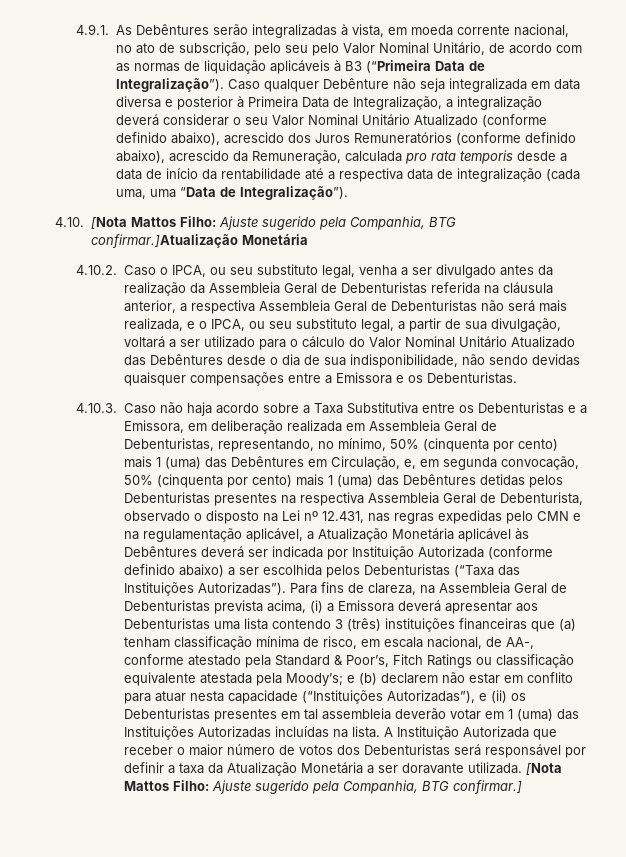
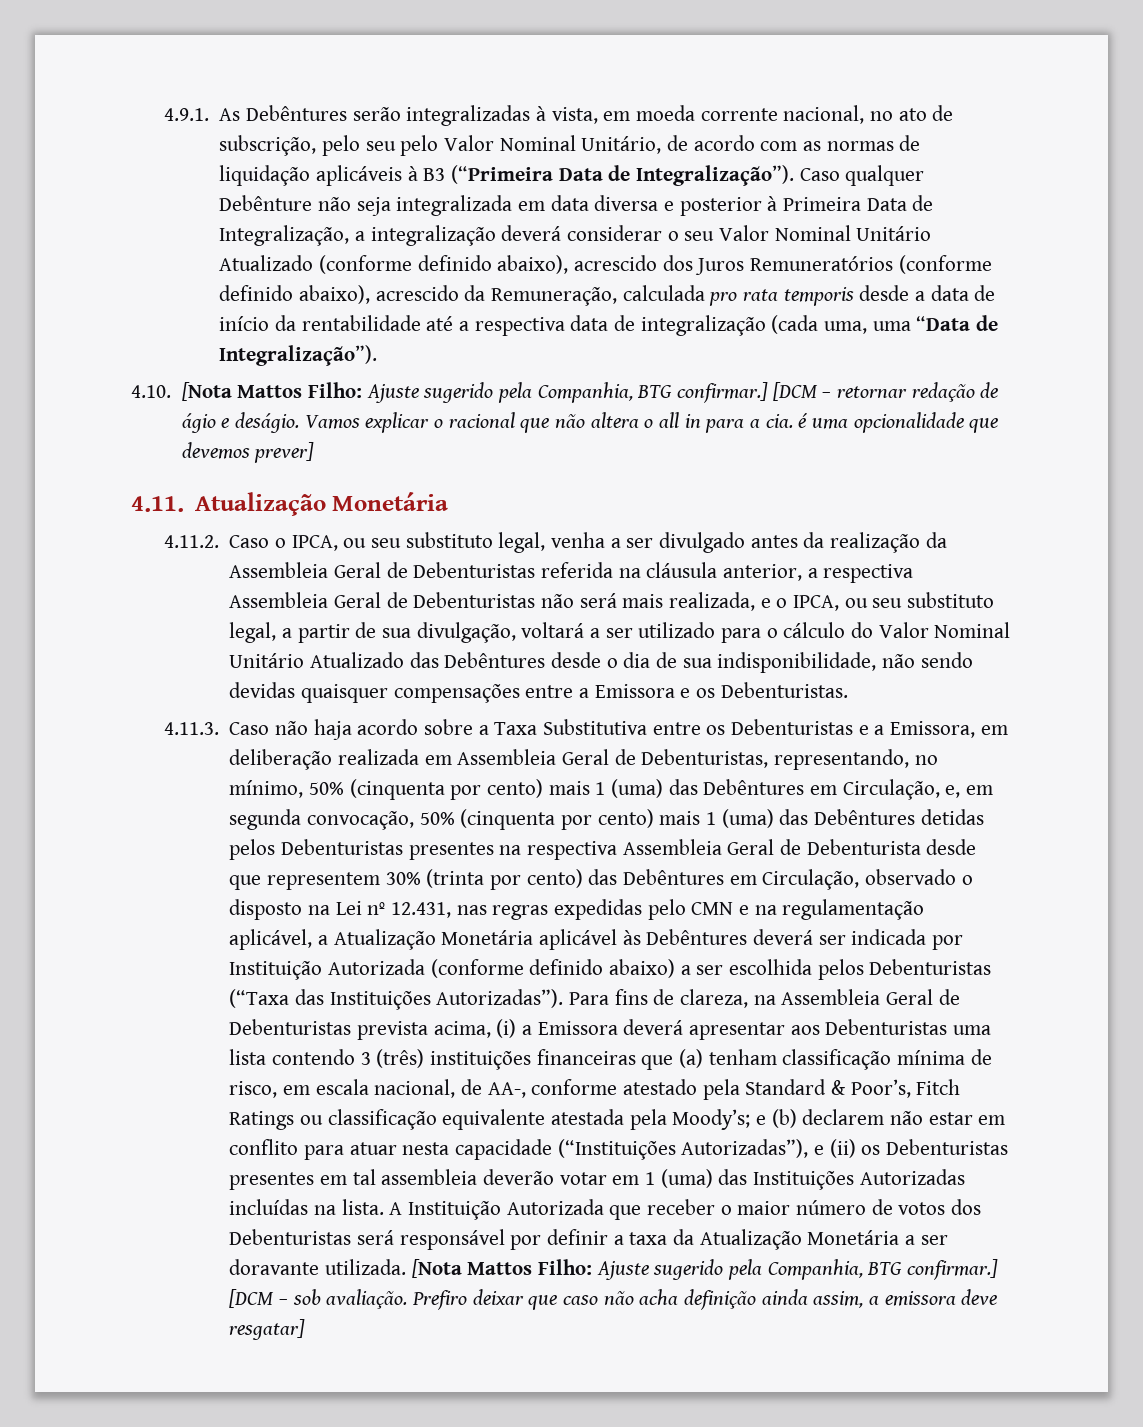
- 4.10. [Nota Mattos Filho: Ajuste sugerido pela Companhia, BTG confirmar.]Atualização Monetária
+ 4.10. [Nota Mattos Filho: Ajuste sugerido pela Companhia, BTG confirmar.] [DCM – retornar redação de ágio e deságio. Vamos explicar o racional que não altera o all in para a cia. é uma opcionalidade que devemos prever]
+ 4.11. Atualização Monetária
- 4.10.2. Caso o IPCA, ou seu substituto legal, venha a ser divulgado antes da realização da Assembleia Geral de Debenturistas referida na cláusula anterior, a respectiva Assembleia Geral de Debenturistas não será mais realizada, e o IPCA, ou seu substituto legal, a partir de sua divulgação, voltará a ser utilizado para o cálculo do Valor Nominal Unitário Atualizado das Debêntures desde o dia de sua indisponibilidade, não sendo devidas quaisquer compensações entre a Emissora e os Debenturistas.
+ 4.11.2. Caso o IPCA, ou seu substituto legal, venha a ser divulgado antes da realização da Assembleia Geral de Debenturistas referida na cláusula anterior, a respectiva Assembleia Geral de Debenturistas não será mais realizada, e o IPCA, ou seu substituto legal, a partir de sua divulgação, voltará a ser utilizado para o cálculo do Valor Nominal Unitário Atualizado das Debêntures desde o dia de sua indisponibilidade, não sendo devidas quaisquer compensações entre a Emissora e os Debenturistas.
- 4.10.3. Caso não haja acordo sobre a Taxa Substitutiva entre os Debenturistas e a Emissora, em deliberação realizada em Assembleia Geral de Debenturistas, representando, no mínimo, 50% (cinquenta por cento) mais 1 (uma) das Debêntures em Circulação, e, em segunda convocação, 50% (cinquenta por cento) mais 1 (uma) das Debêntures detidas pelos Debenturistas presentes na respectiva Assembleia Geral de Debenturista, observado o disposto na Lei nº 12.431, nas regras expedidas pelo CMN e na regulamentação aplicável, a Atualização Monetária aplicável às Debêntures deverá ser indicada por Instituição Autorizada (conforme definido abaixo) a ser escolhida pelos Debenturistas (“Taxa das Instituições Autorizadas”).
+ 4.11.3. Caso não haja acordo sobre a Taxa Substitutiva entre os Debenturistas e a Emissora, em deliberação realizada em Assembleia Geral de Debenturistas, representando, no mínimo, 50% (cinquenta por cento) mais 1 (uma) das Debêntures em Circulação, e, em segunda convocação, 50% (cinquenta por cento) mais 1 (uma) das Debêntures detidas pelos Debenturistas presentes na respectiva Assembleia Geral de Debenturista desde que representem 30% (trinta por cento) das Debêntures em Circulação, observado o disposto na Lei nº 12.431, nas regras expedidas pelo CMN e na regulamentação aplicável, a Atualização Monetária aplicável às Debêntures deverá ser indicada por Instituição Autorizada (conforme definido abaixo) a ser escolhida pelos Debenturistas (“Taxa das Instituições Autorizadas”).
+ [DCM – sob avaliação. Prefiro deixar que caso não acha definição ainda assim, a emissora deve resgatar]

